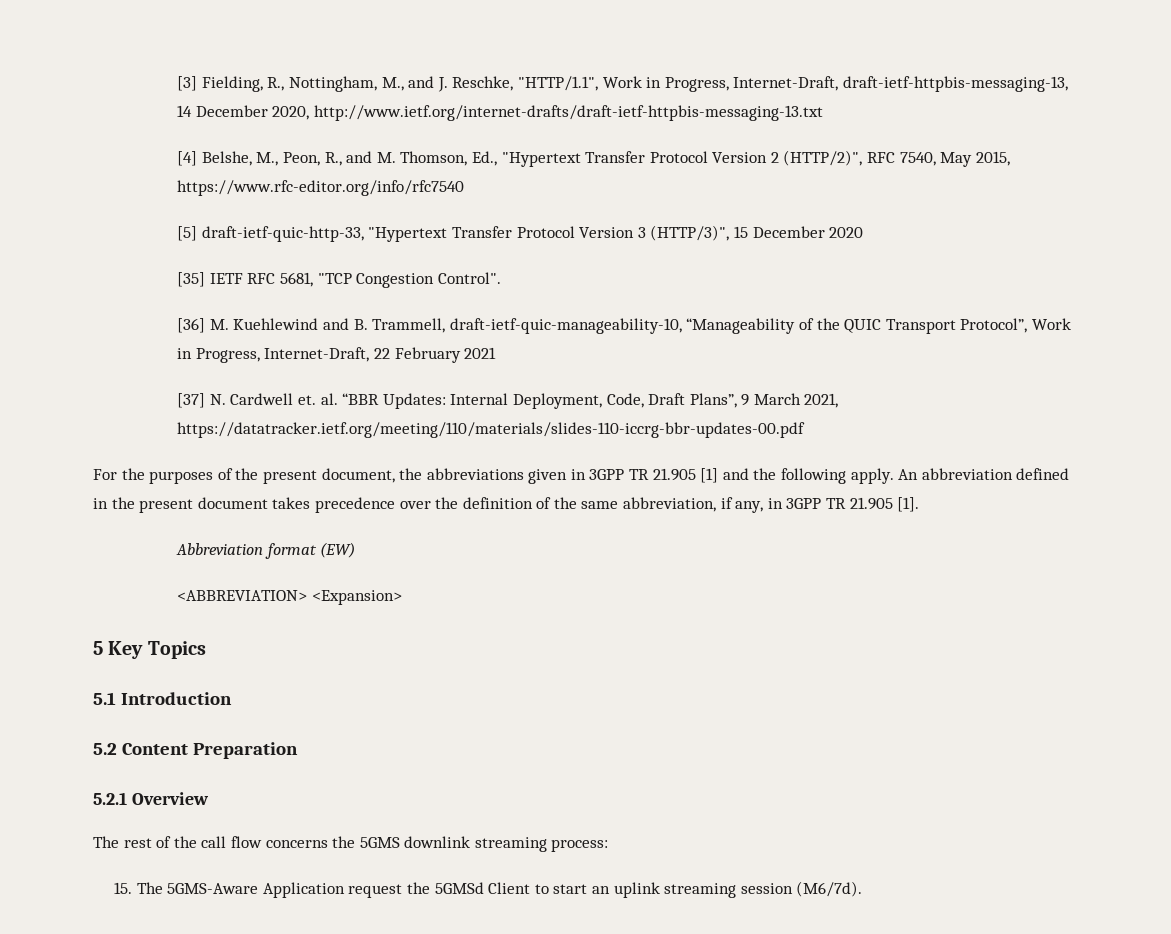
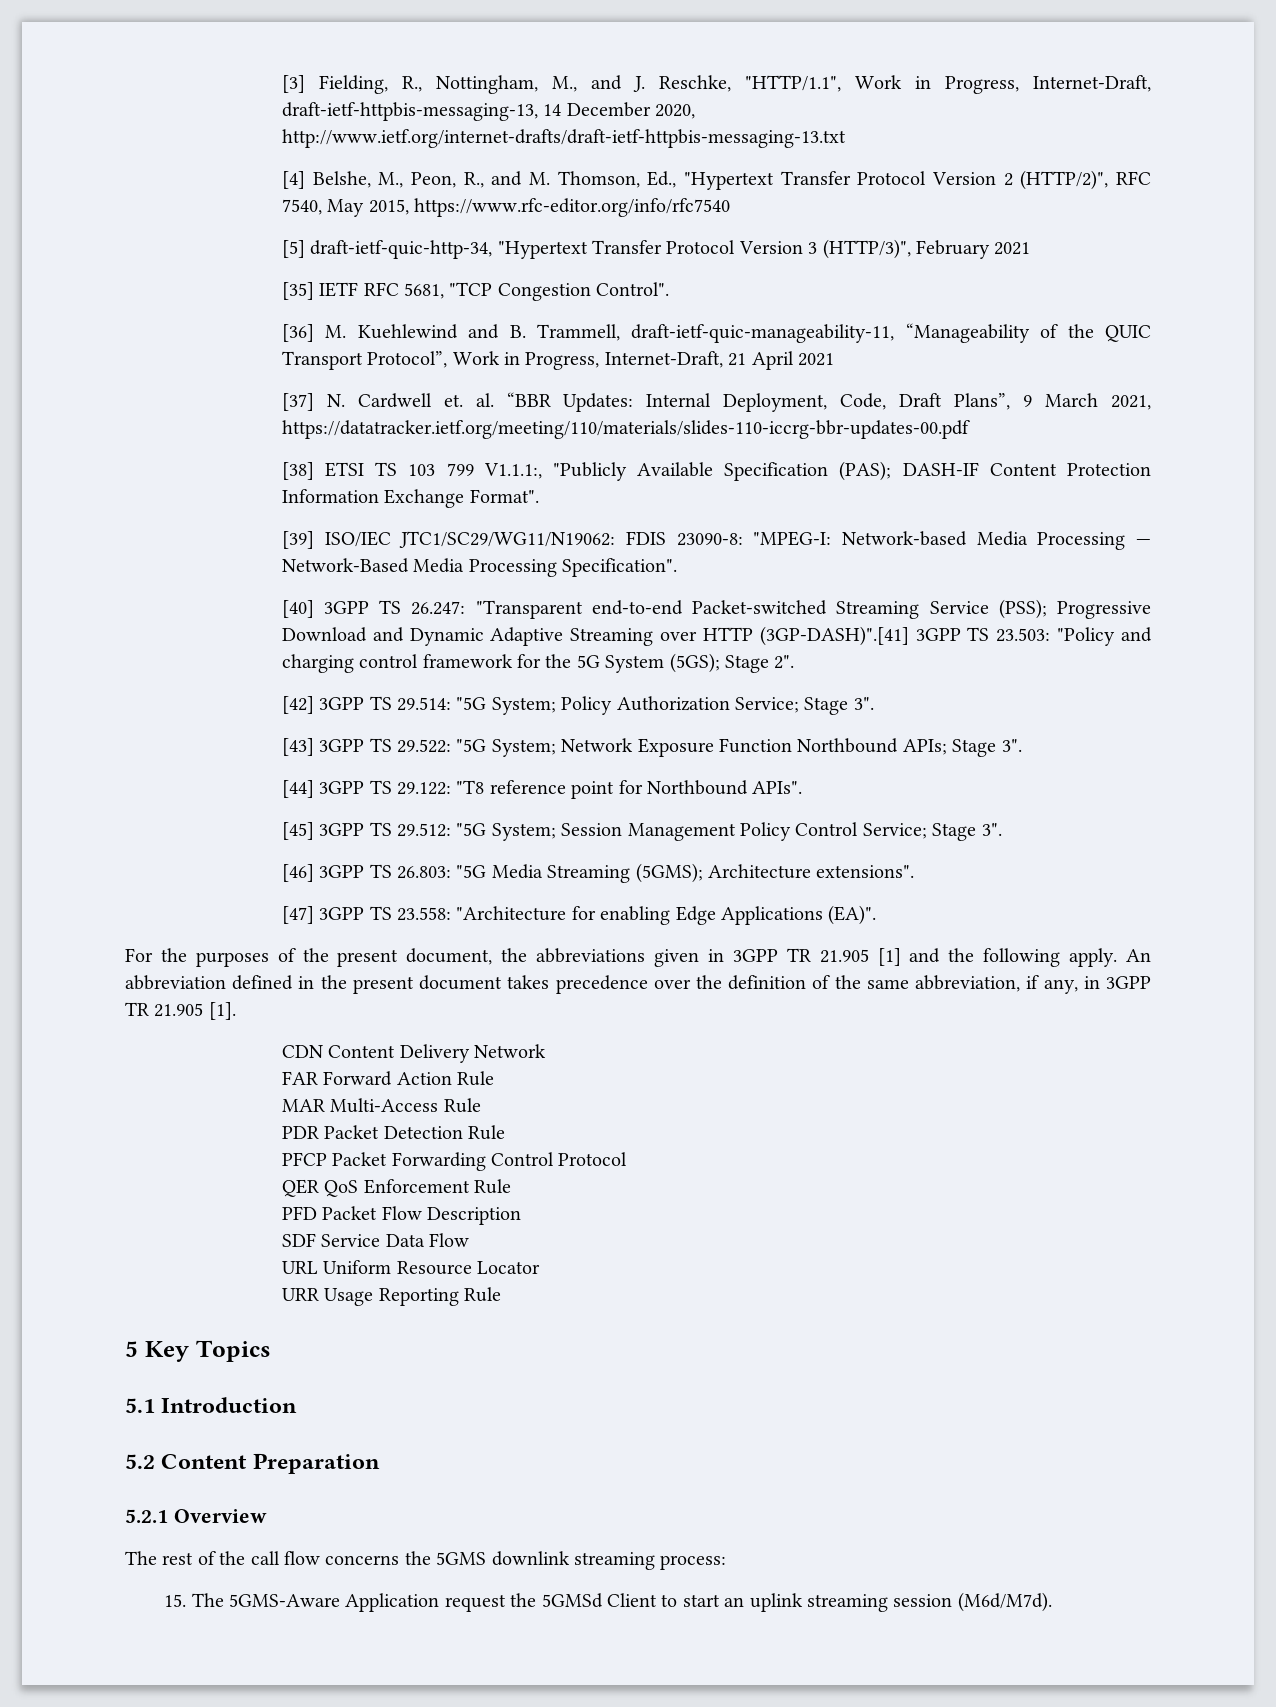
- [5] draft-ietf-quic-http-33, "Hypertext Transfer Protocol Version 3 (HTTP/3)", 15 December 2020
+ [5] draft-ietf-quic-http-34, "Hypertext Transfer Protocol Version 3 (HTTP/3)", February 2021
- [36] M. Kuehlewind and B. Trammell, draft-ietf-quic-manageability-10, “Manageability of the QUIC Transport Protocol”, Work in Progress, Internet-Draft, 22 February 2021
+ [36] M. Kuehlewind and B. Trammell, draft-ietf-quic-manageability-11, “Manageability of the QUIC Transport Protocol”, Work in Progress, Internet-Draft, 21 April 2021
+ [38] ETSI TS 103 799 V1.1.1:, "Publicly Available Specification (PAS); DASH-IF Content Protection Information Exchange Format".
+ [39] ISO/IEC JTC1/SC29/WG11/N19062: FDIS 23090-8: "MPEG-I: Network-based Media Processing — Network-Based Media Processing Specification".
+ [40] 3GPP TS 26.247: "Transparent end-to-end Packet-switched Streaming Service (PSS); Progressive Download and Dynamic Adaptive Streaming over HTTP (3GP-DASH)".[41] 3GPP TS 23.503: "Policy and charging control framework for the 5G System (5GS); Stage 2".
+ [42] 3GPP TS 29.514: "5G System; Policy Authorization Service; Stage 3".
+ [43] 3GPP TS 29.522: "5G System; Network Exposure Function Northbound APIs; Stage 3".
+ [44] 3GPP TS 29.122: "T8 reference point for Northbound APIs".
+ [45] 3GPP TS 29.512: "5G System; Session Management Policy Control Service; Stage 3".
+ [46] 3GPP TS 26.803: "5G Media Streaming (5GMS); Architecture extensions".
+ [47] 3GPP TS 23.558: "Architecture for enabling Edge Applications (EA)".
- Abbreviation format (EW)
- <ABBREVIATION> <Expansion>
+ CDN Content Delivery Network
+ FAR Forward Action Rule
+ MAR Multi-Access Rule
+ PDR Packet Detection Rule
+ PFCP Packet Forwarding Control Protocol
+ QER QoS Enforcement Rule
+ PFD Packet Flow Description
+ SDF Service Data Flow
+ URL Uniform Resource Locator
+ URR Usage Reporting Rule
- 15. The 5GMS-Aware Application request the 5GMSd Client to start an uplink streaming session (M6/7d).
+ 15. The 5GMS-Aware Application request the 5GMSd Client to start an uplink streaming session (M6d/M7d).

